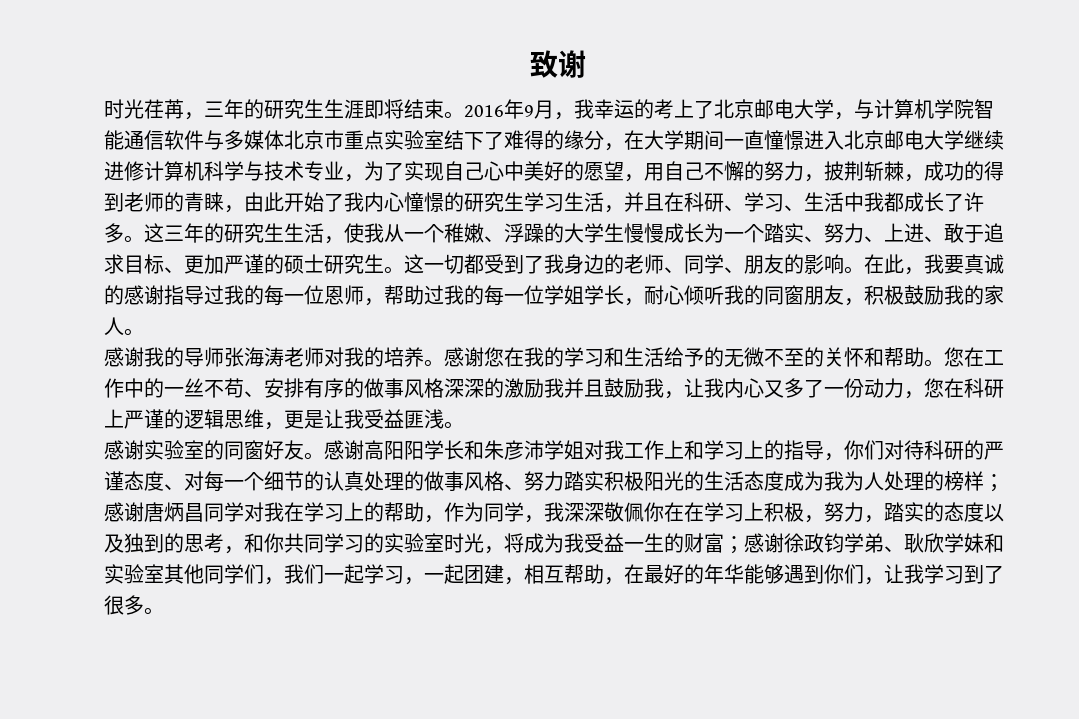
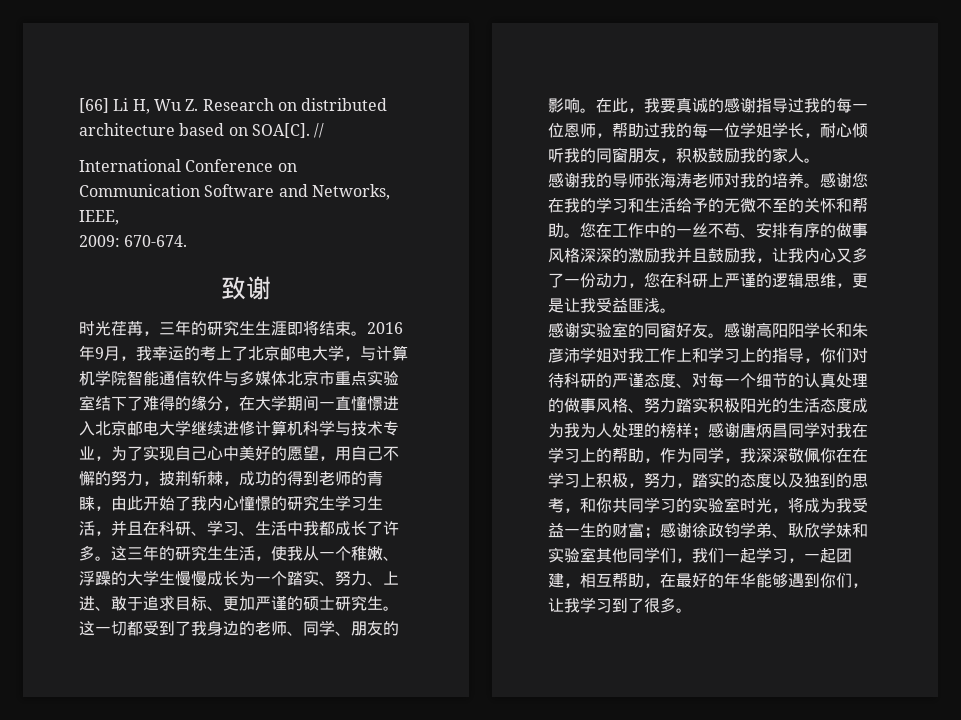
+ [66] Li H, Wu Z. Research on distributed architecture based on SOA[C]. //
+ International Conference on Communication Software and Networks, IEEE,
+ 2009: 670-674.

